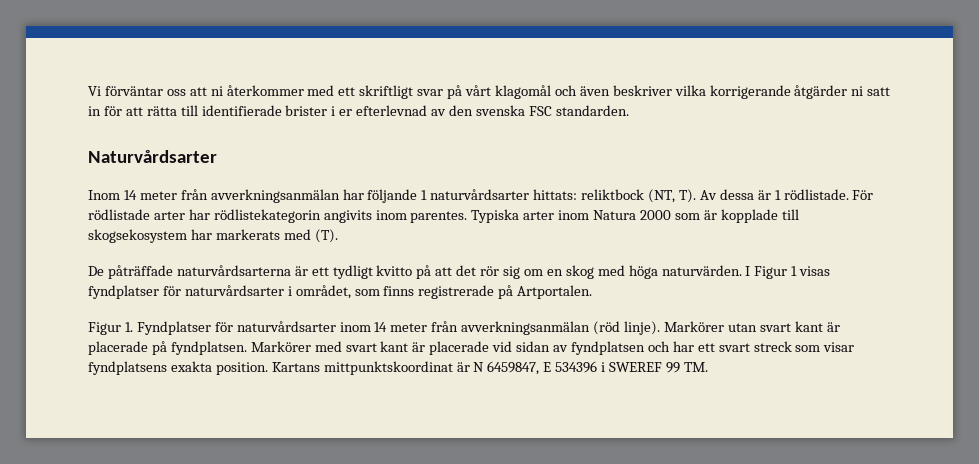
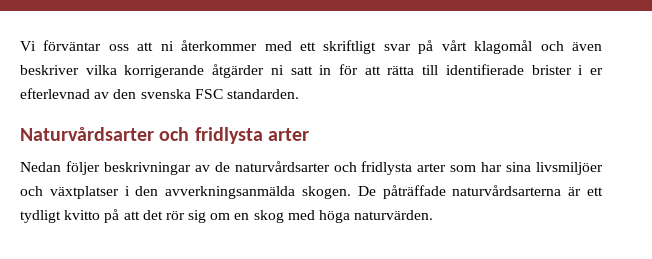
- Naturvårdsarter
- Inom 14 meter från avverkningsanmälan har följande 1 naturvårdsarter hittats: reliktbock (NT, T). Av dessa är 1 rödlistade. För rödlistade arter har rödlistekategorin angivits inom parentes. Typiska arter inom Natura 2000 som är kopplade till skogsekosystem har markerats med (T).
- De påträffade naturvårdsarterna är ett tydligt kvitto på att det rör sig om en skog med höga naturvärden. I Figur 1 visas fyndplatser för naturvårdsarter i området, som finns registrerade på Artportalen.
- Figur 1. Fyndplatser för naturvårdsarter inom 14 meter från avverkningsanmälan (röd linje). Markörer utan svart kant är placerade på fyndplatsen. Markörer med svart kant är placerade vid sidan av fyndplatsen och har ett svart streck som visar fyndplatsens exakta position. Kartans mittpunktskoordinat är N 6459847, E 534396 i SWEREF 99 TM.
+ Naturvårdsarter och fridlysta arter
+ Nedan följer beskrivningar av de naturvårdsarter och fridlysta arter som har sina livsmiljöer och växtplatser i den avverkningsanmälda skogen. De påträffade naturvårdsarterna är ett tydligt kvitto på att det rör sig om en skog med höga naturvärden.

